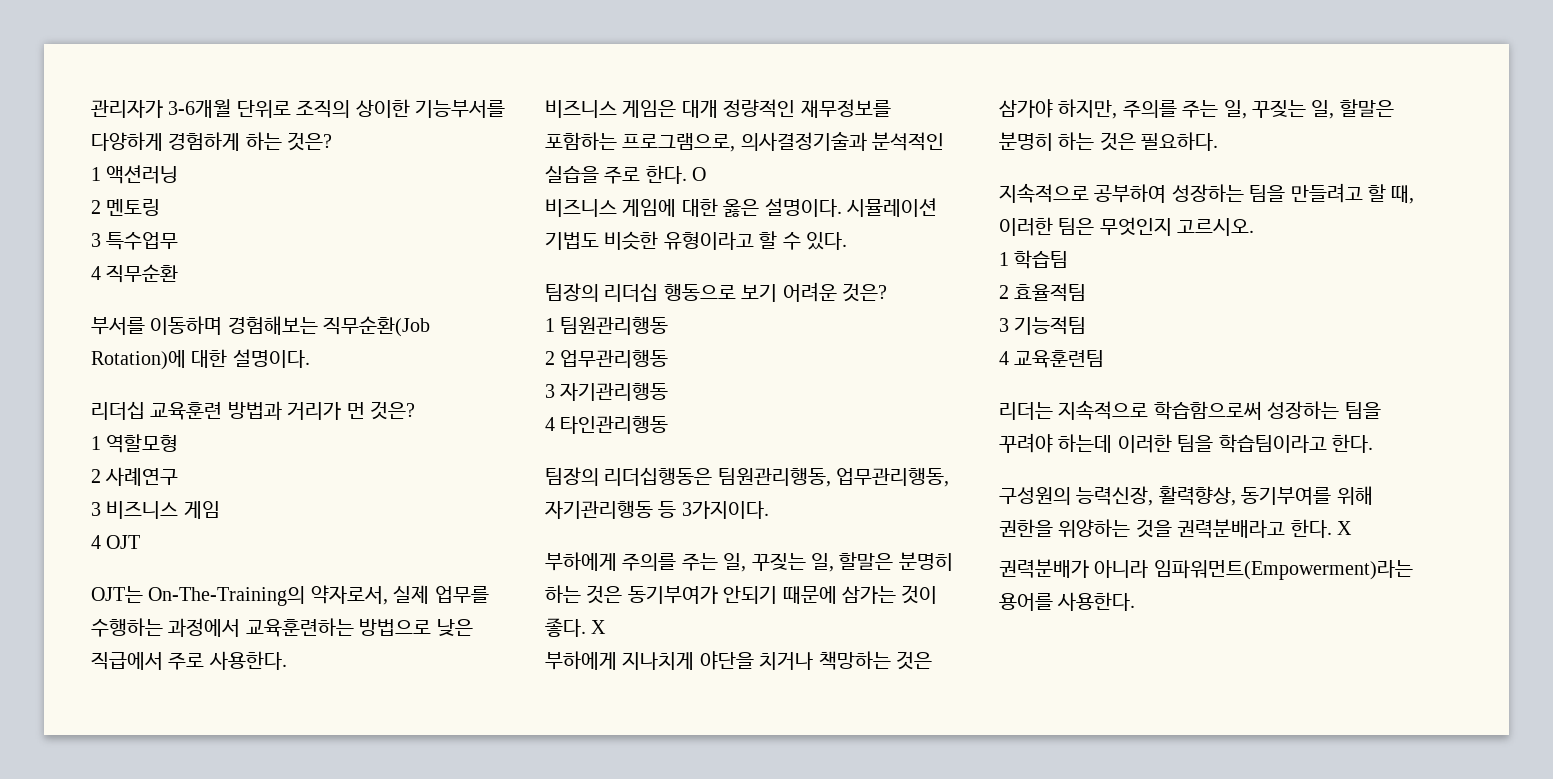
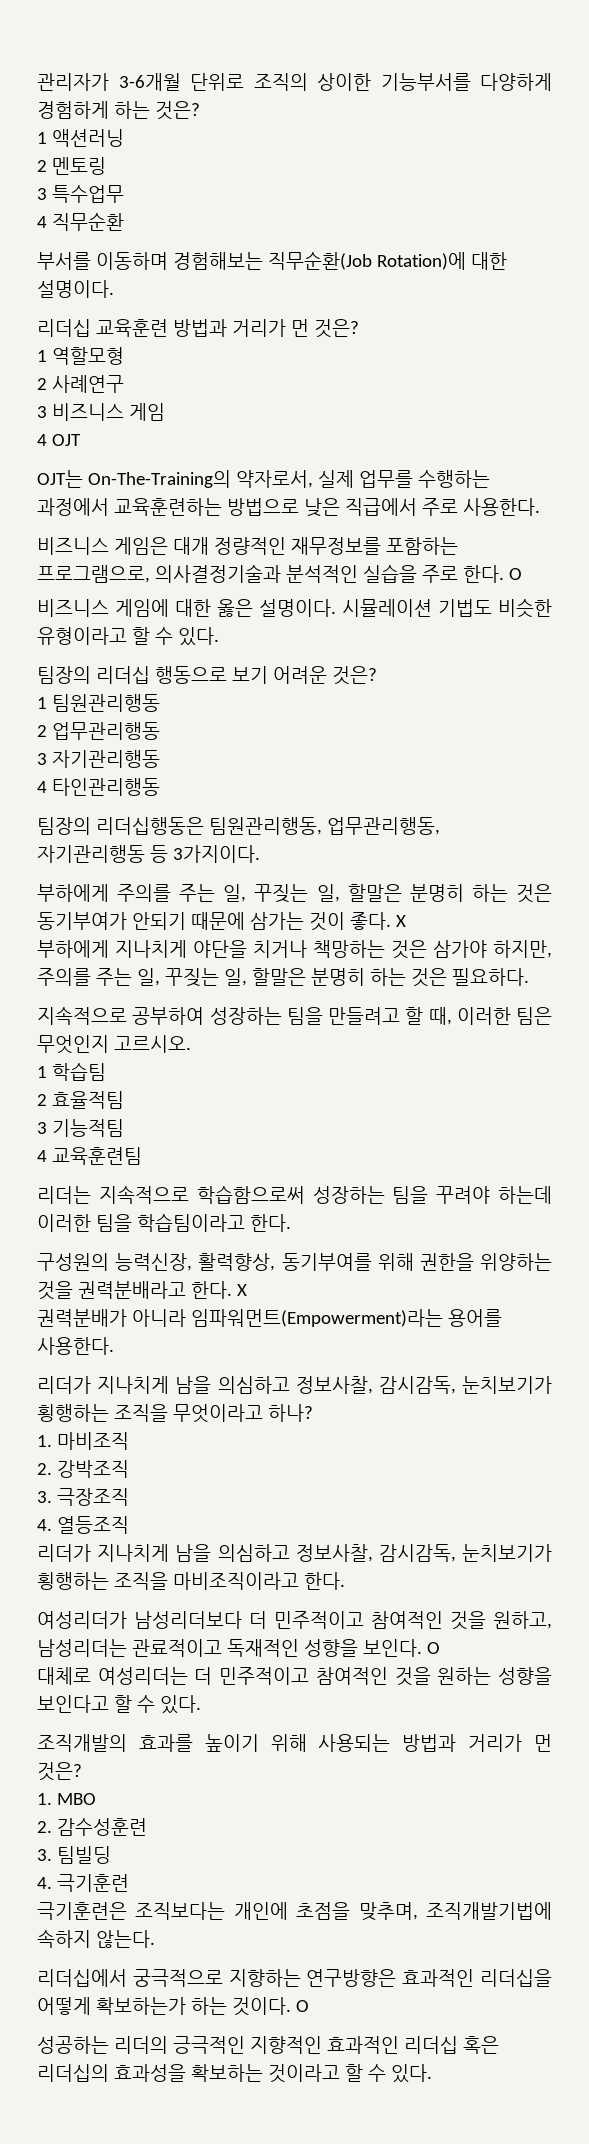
+ 리더가 지나치게 남을 의심하고 정보사찰, 감시감독, 눈치보기가 횡행하는 조직을 무엇이라고 하나?
+ 1. 마비조직
+ 2. 강박조직
+ 3. 극장조직
+ 4. 열등조직
+ 리더가 지나치게 남을 의심하고 정보사찰, 감시감독, 눈치보기가 횡행하는 조직을 마비조직이라고 한다.
+ 여성리더가 남성리더보다 더 민주적이고 참여적인 것을 원하고, 남성리더는 관료적이고 독재적인 성향을 보인다. O
+ 대체로 여성리더는 더 민주적이고 참여적인 것을 원하는 성향을 보인다고 할 수 있다.
+ 조직개발의 효과를 높이기 위해 사용되는 방법과 거리가 먼 것은?
+ 1. MBO
+ 2. 감수성훈련
+ 3. 팀빌딩
+ 4. 극기훈련
+ 극기훈련은 조직보다는 개인에 초점을 맞추며, 조직개발기법에 속하지 않는다.
+ 리더십에서 궁극적으로 지향하는 연구방향은 효과적인 리더십을 어떻게 확보하는가 하는 것이다. O
+ 성공하는 리더의 긍극적인 지향적인 효과적인 리더십 혹은 리더십의 효과성을 확보하는 것이라고 할 수 있다.

